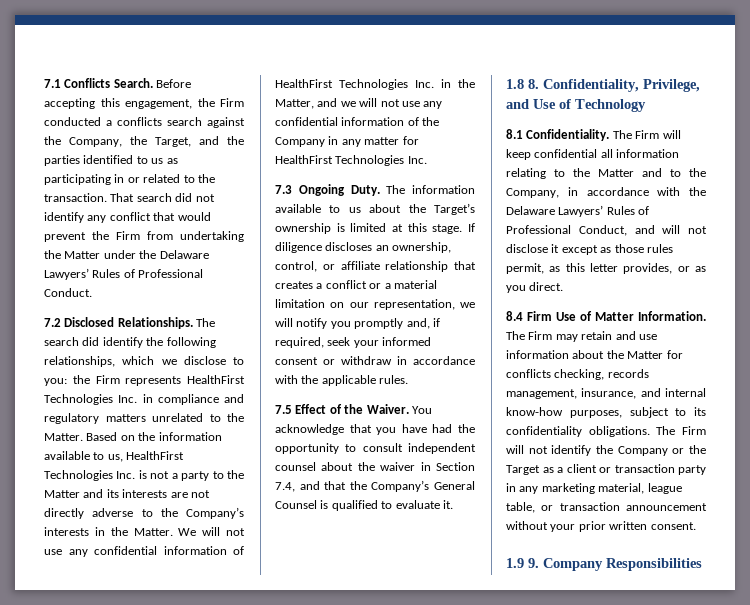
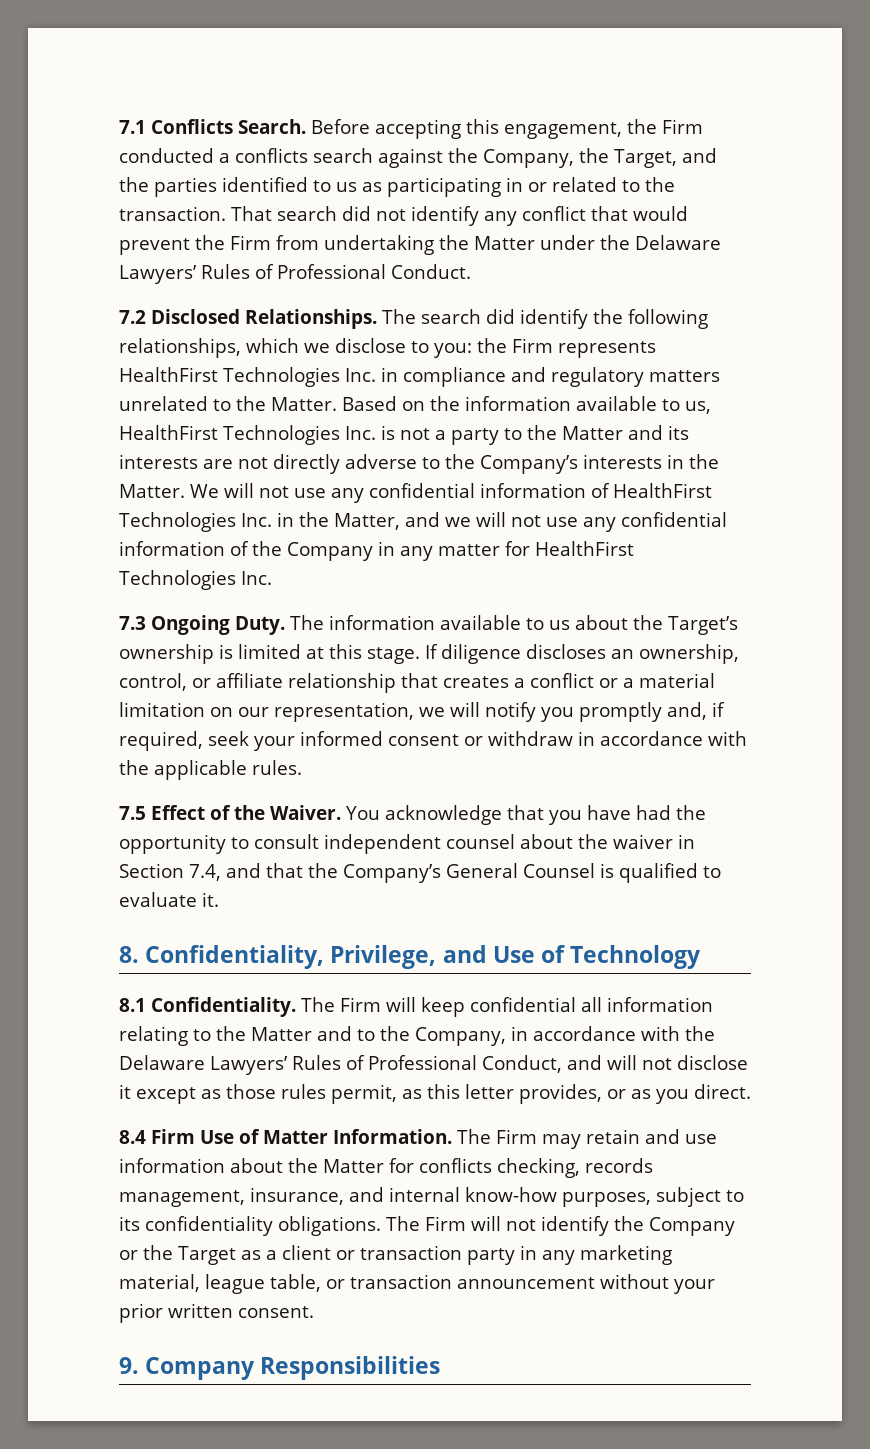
- 1.8 8. Confidentiality, Privilege, and Use of Technology
+ 8. Confidentiality, Privilege, and Use of Technology
- 1.9 9. Company Responsibilities
+ 9. Company Responsibilities

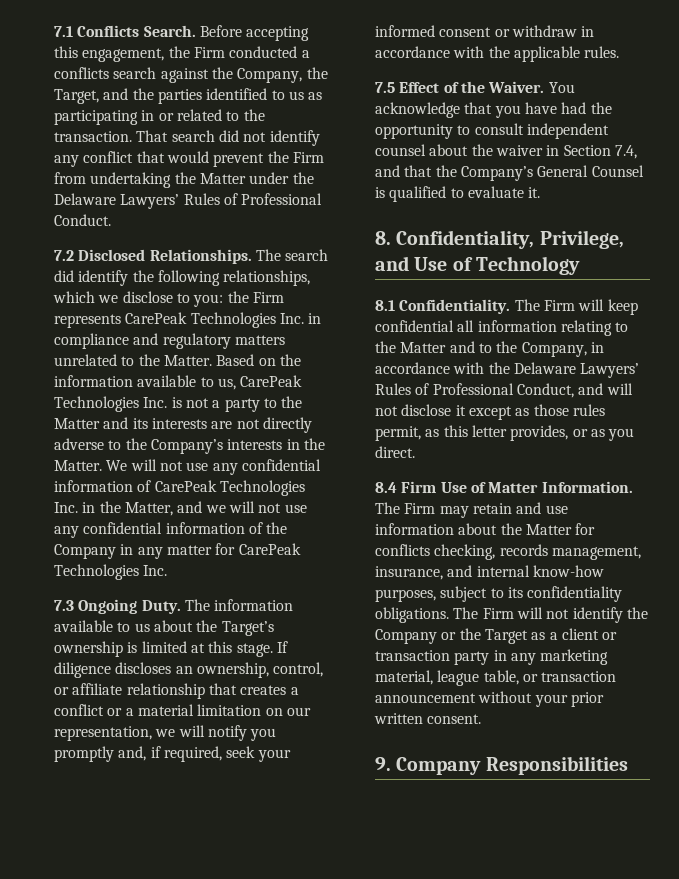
- The search did identify the following relationships, which we disclose to you: the Firm represents HealthFirst Technologies Inc. in compliance and regulatory matters unrelated to the Matter.
+ The search did identify the following relationships, which we disclose to you: the Firm represents CarePeak Technologies Inc. in compliance and regulatory matters unrelated to the Matter.
- Based on the information available to us, HealthFirst Technologies Inc. is not a party to the Matter and its interests are not directly adverse to the Company’s interests in the Matter.
+ Based on the information available to us, CarePeak Technologies Inc. is not a party to the Matter and its interests are not directly adverse to the Company’s interests in the Matter.
- We will not use any confidential information of HealthFirst Technologies Inc. in the Matter, and we will not use any confidential information of the Company in any matter for HealthFirst Technologies Inc.
+ We will not use any confidential information of CarePeak Technologies Inc. in the Matter, and we will not use any confidential information of the Company in any matter for CarePeak Technologies Inc.

